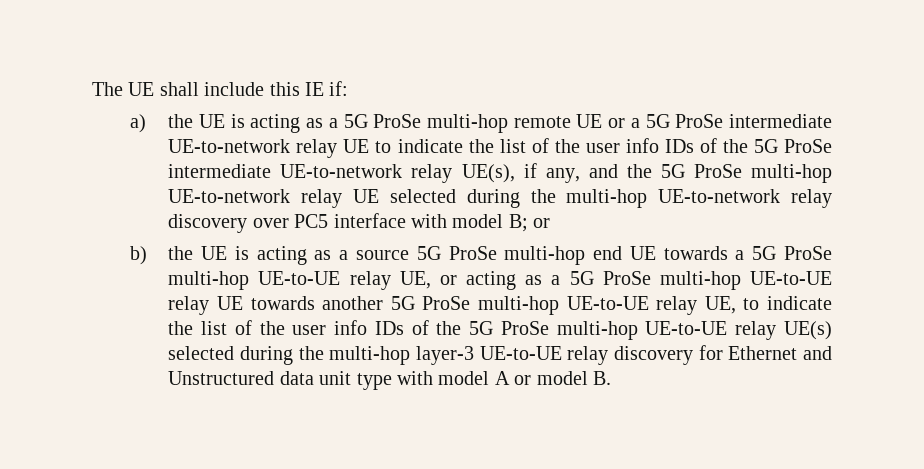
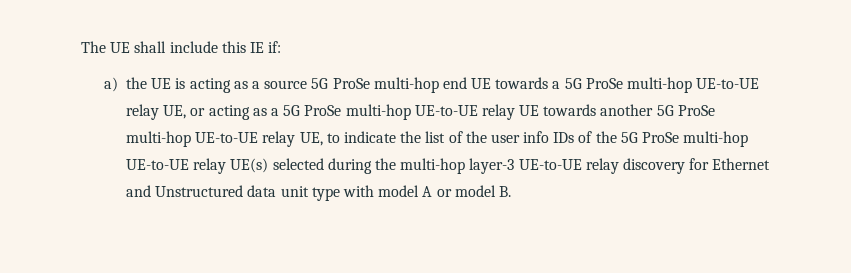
- a) the UE is acting as a 5G ProSe multi-hop remote UE or a 5G ProSe intermediate UE-to-network relay UE to indicate the list of the user info IDs of the 5G ProSe intermediate UE-to-network relay UE(s), if any, and the 5G ProSe multi-hop UE-to-network relay UE selected during the multi-hop UE-to-network relay discovery over PC5 interface with model B; or
- b) the UE is acting as a source 5G ProSe multi-hop end UE towards a 5G ProSe multi-hop UE-to-UE relay UE, or acting as a 5G ProSe multi-hop UE-to-UE relay UE towards another 5G ProSe multi-hop UE-to-UE relay UE, to indicate the list of the user info IDs of the 5G ProSe multi-hop UE-to-UE relay UE(s) selected during the multi-hop layer-3 UE-to-UE relay discovery for Ethernet and Unstructured data unit type with model A or model B.
+ a) the UE is acting as a source 5G ProSe multi-hop end UE towards a 5G ProSe multi-hop UE-to-UE relay UE, or acting as a 5G ProSe multi-hop UE-to-UE relay UE towards another 5G ProSe multi-hop UE-to-UE relay UE, to indicate the list of the user info IDs of the 5G ProSe multi-hop UE-to-UE relay UE(s) selected during the multi-hop layer-3 UE-to-UE relay discovery for Ethernet and Unstructured data unit type with model A or model B.

